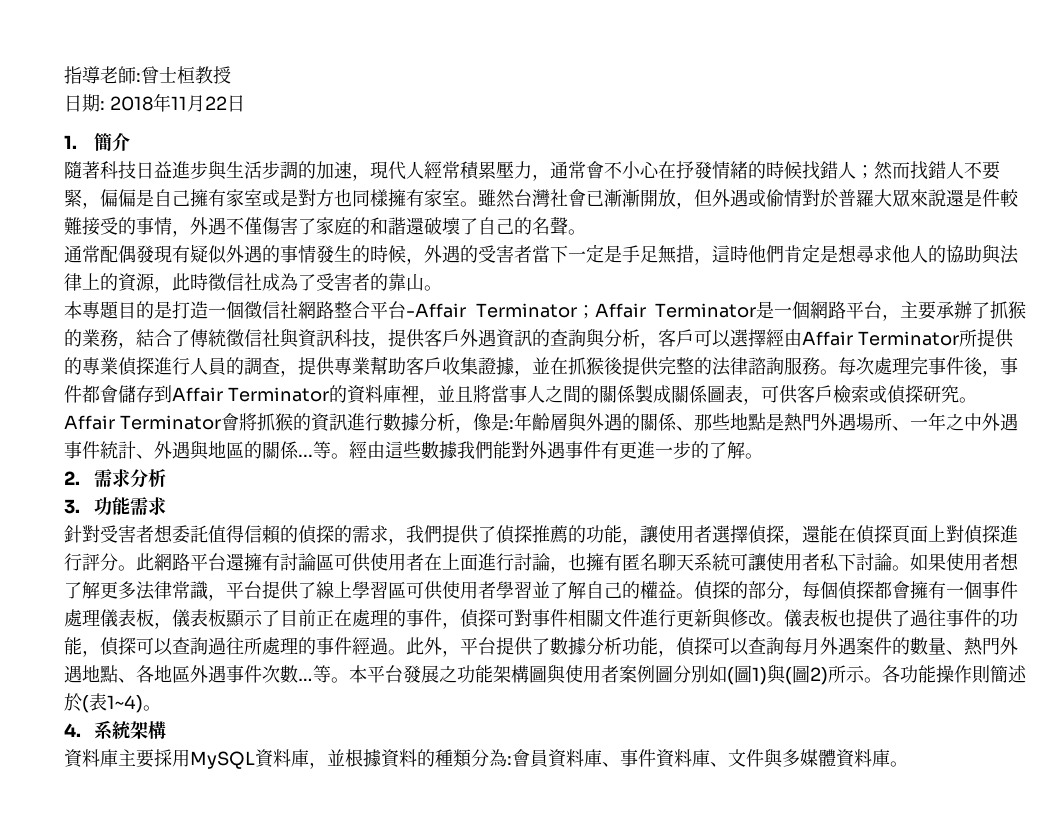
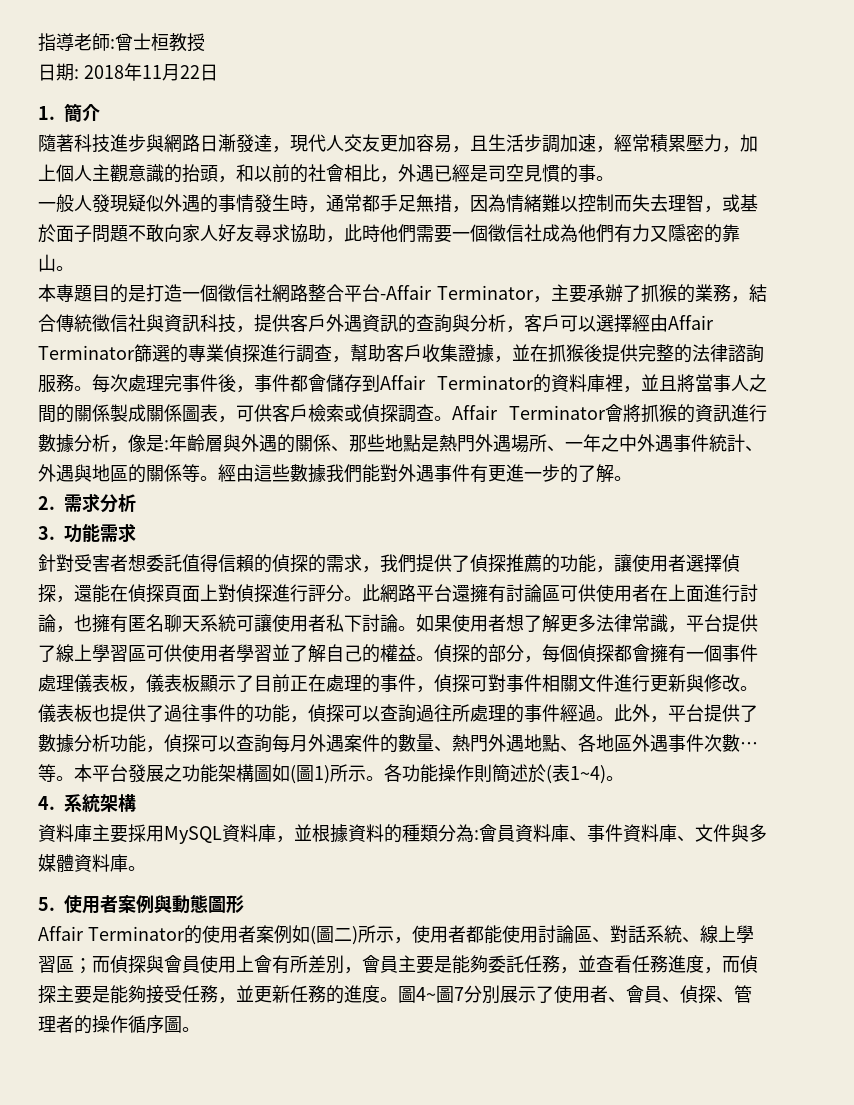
- 隨著科技日益進步與生活步調的加速，現代人經常積累壓力，通常會不小心在抒發情緒的時候找錯人；然而找錯人不要緊，偏偏是自己擁有家室或是對方也同樣擁有家室。雖然台灣社會已漸漸開放，但外遇或偷情對於普羅大眾來說還是件較難接受的事情，外遇不僅傷害了家庭的和諧還破壞了自己的名聲。
- 通常配偶發現有疑似外遇的事情發生的時候，外遇的受害者當下一定是手足無措，這時他們肯定是想尋求他人的協助與法律上的資源，此時徵信社成為了受害者的靠山。
+ 隨著科技進步與網路日漸發達，現代人交友更加容易，且生活步調加速，經常積累壓力，加上個人主觀意識的抬頭，和以前的社會相比，外遇已經是司空見慣的事。
+ 一般人發現疑似外遇的事情發生時，通常都手足無措，因為情緒難以控制而失去理智，或基於面子問題不敢向家人好友尋求協助，此時他們需要一個徵信社成為他們有力又隱密的靠山。
- 本專題目的是打造一個徵信社網路整合平台-Affair Terminator；Affair Terminator是一個網路平台，主要承辦了抓猴的業務，結合了傳統徵信社與資訊科技，提供客戶外遇資訊的查詢與分析，客戶可以選擇經由Affair Terminator所提供的專業偵探進行人員的調查，提供專業幫助客戶收集證據，並在抓猴後提供完整的法律諮詢服務。
+ 本專題目的是打造一個徵信社網路整合平台-Affair Terminator，主要承辦了抓猴的業務，結合傳統徵信社與資訊科技，提供客戶外遇資訊的查詢與分析，客戶可以選擇經由Affair Terminator篩選的專業偵探進行調查，幫助客戶收集證據，並在抓猴後提供完整的法律諮詢服務。
- 每次處理完事件後，事件都會儲存到Affair Terminator的資料庫裡，並且將當事人之間的關係製成關係圖表，可供客戶檢索或偵探研究。
+ 每次處理完事件後，事件都會儲存到Affair Terminator的資料庫裡，並且將當事人之間的關係製成關係圖表，可供客戶檢索或偵探調查。
- Affair Terminator會將抓猴的資訊進行數據分析，像是:年齡層與外遇的關係、那些地點是熱門外遇場所、一年之中外遇事件統計、外遇與地區的關係...等。
+ Affair Terminator會將抓猴的資訊進行數據分析，像是:年齡層與外遇的關係、那些地點是熱門外遇場所、一年之中外遇事件統計、外遇與地區的關係等。
- 本平台發展之功能架構圖與使用者案例圖分別如(圖1)與(圖2)所示。
+ 本平台發展之功能架構圖如(圖1)所示。
+ 5.使用者案例與動態圖形
+ Affair Terminator的使用者案例如(圖二)所示，使用者都能使用討論區、對話系統、線上學習區；而偵探與會員使用上會有所差別，會員主要是能夠委託任務，並查看任務進度，而偵探主要是能夠接受任務，並更新任務的進度。圖4~圖7分別展示了使用者、會員、偵探、管理者的操作循序圖。

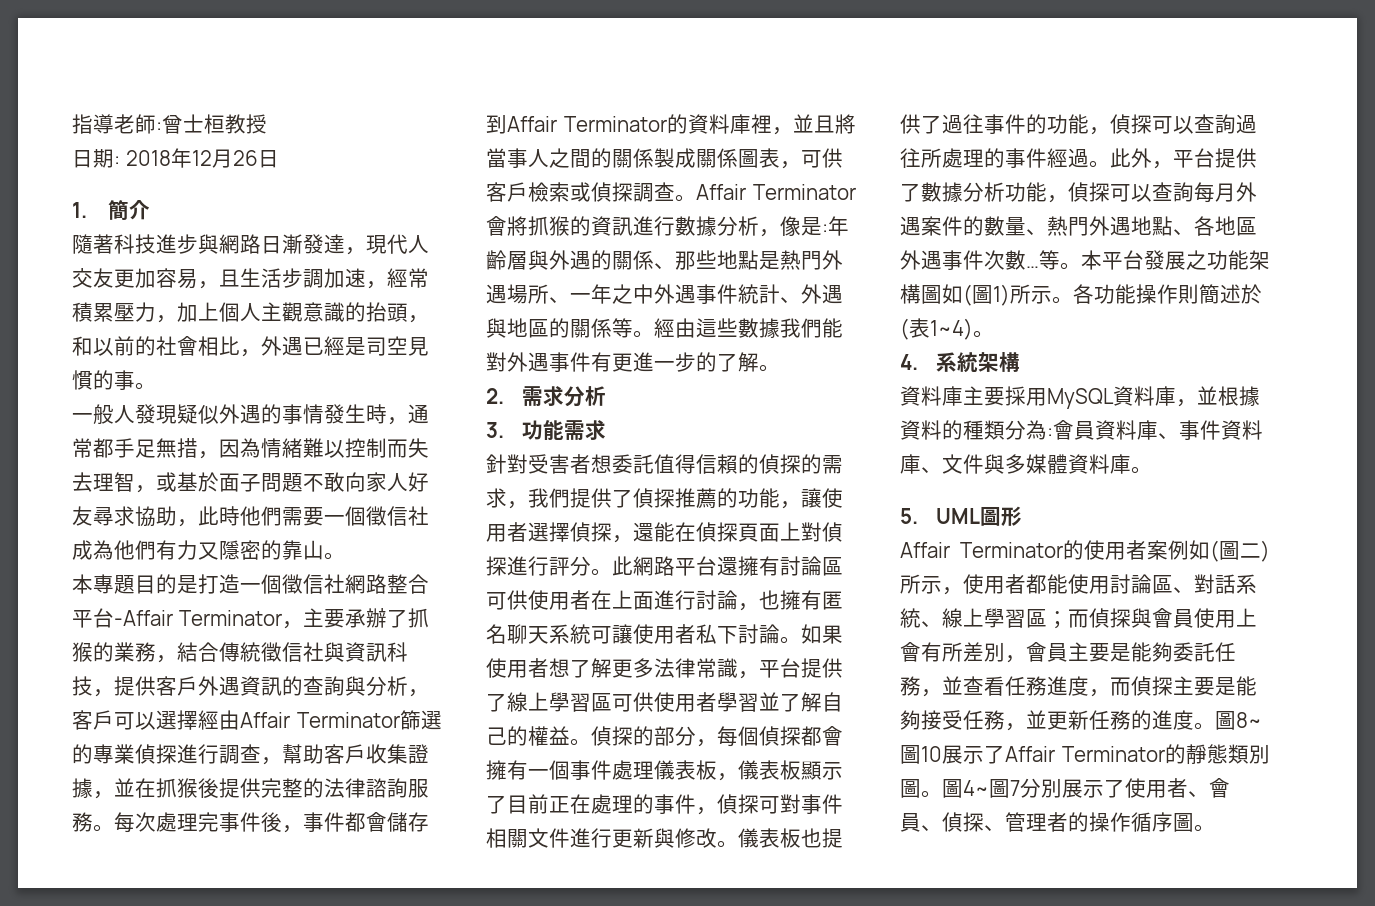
- 日期: 2018年11月22日
+ 日期: 2018年12月26日
- 5.使用者案例與動態圖形
+ 5. UML圖形
- 圖4~圖7分別展示了使用者、會員、偵探、管理者的操作循序圖。
+ 圖8~圖10展示了Affair Terminator的靜態類別圖。圖4~圖7分別展示了使用者、會員、偵探、管理者的操作循序圖。

